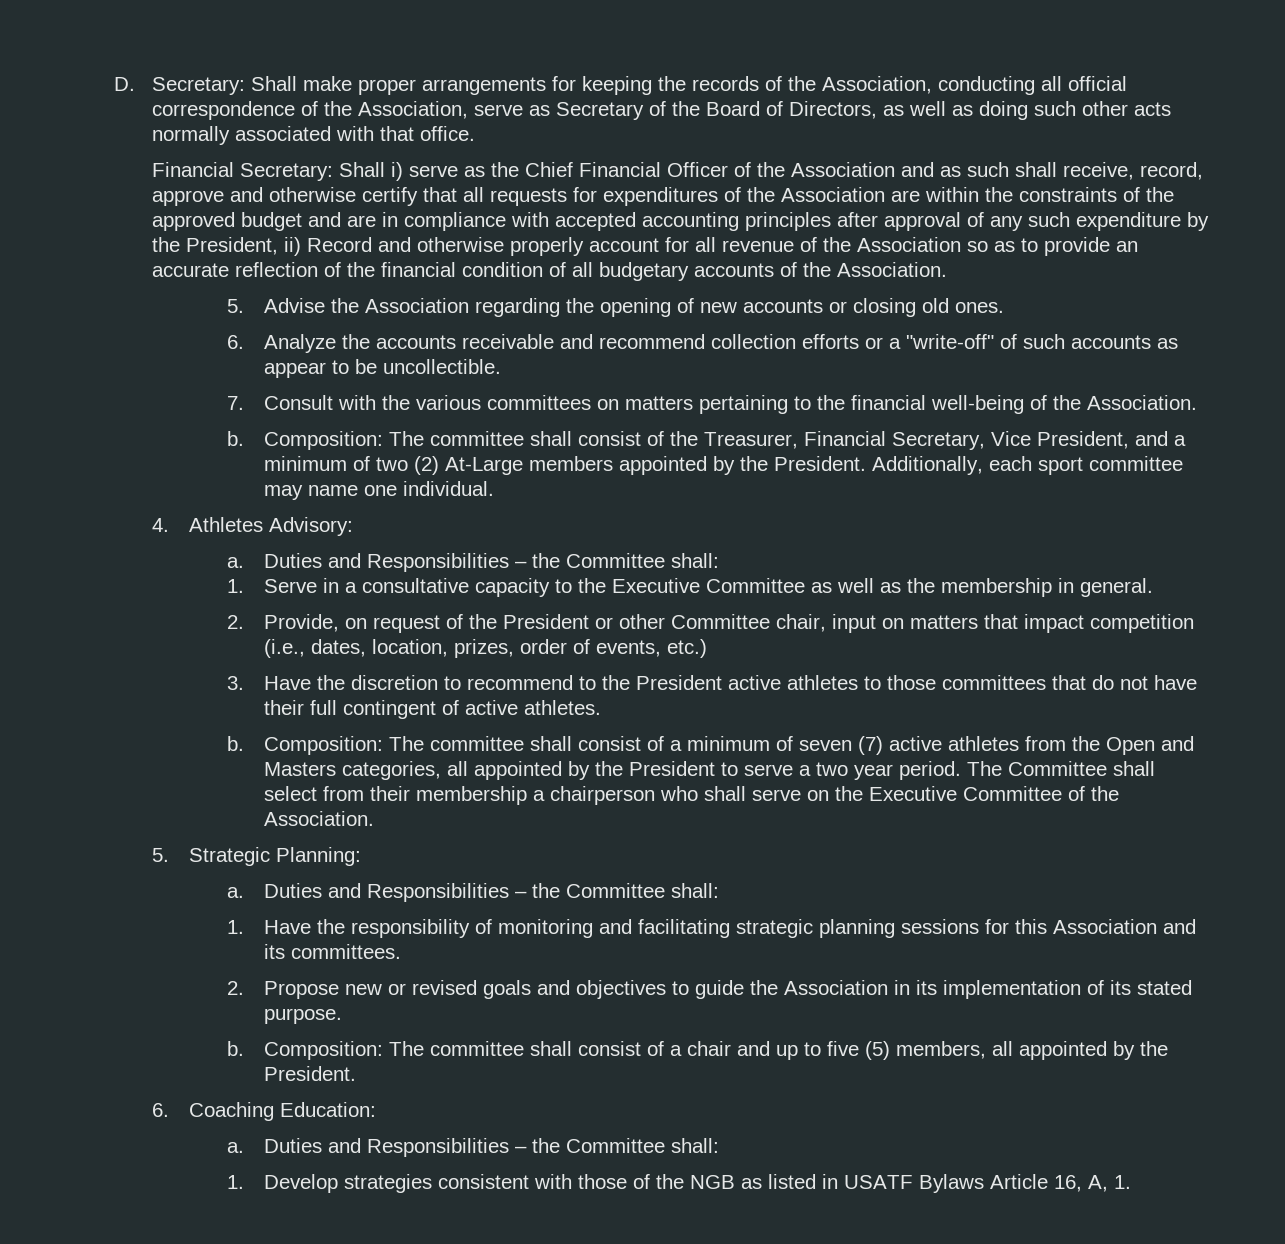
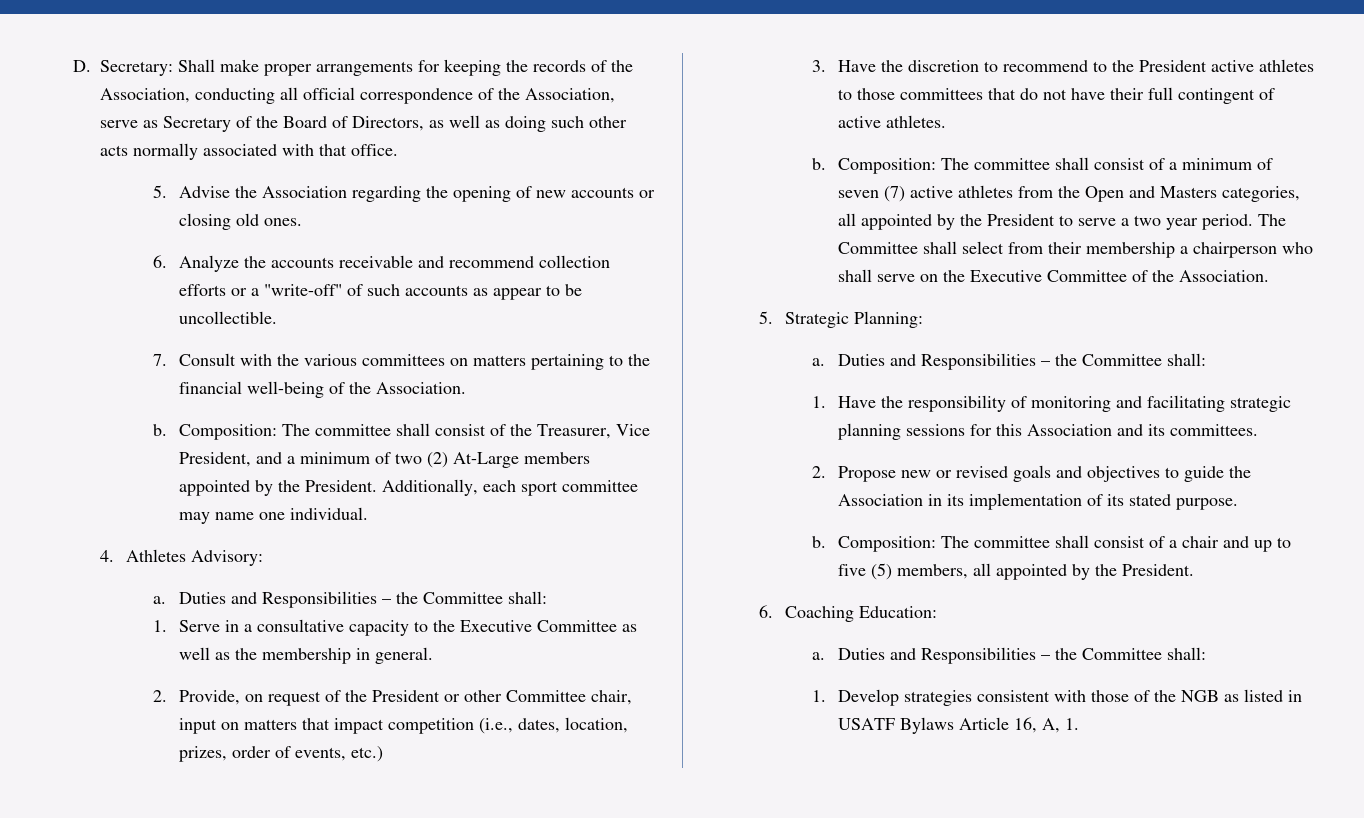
- Financial Secretary: Shall i) serve as the Chief Financial Officer of the Association and as such shall receive, record, approve and otherwise certify that all requests for expenditures of the Association are within the constraints of the approved budget and are in compliance with accepted accounting principles after approval of any such expenditure by the President, ii) Record and otherwise properly account for all revenue of the Association so as to provide an accurate reflection of the financial condition of all budgetary accounts of the Association.
- Composition: The committee shall consist of the Treasurer, Financial Secretary, Vice President, and a minimum of two (2) At-Large members appointed by the President.
+ Composition: The committee shall consist of the Treasurer, Vice President, and a minimum of two (2) At-Large members appointed by the President.

